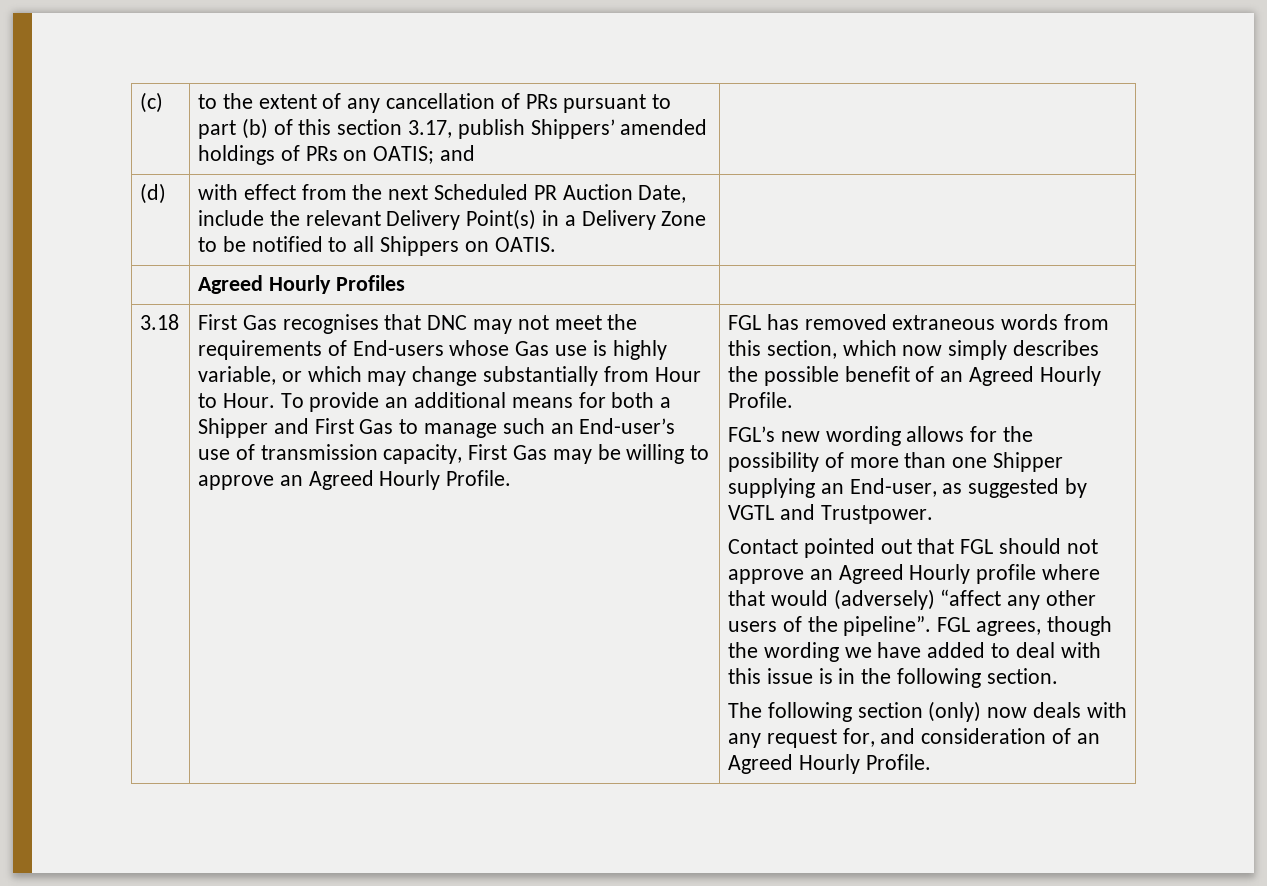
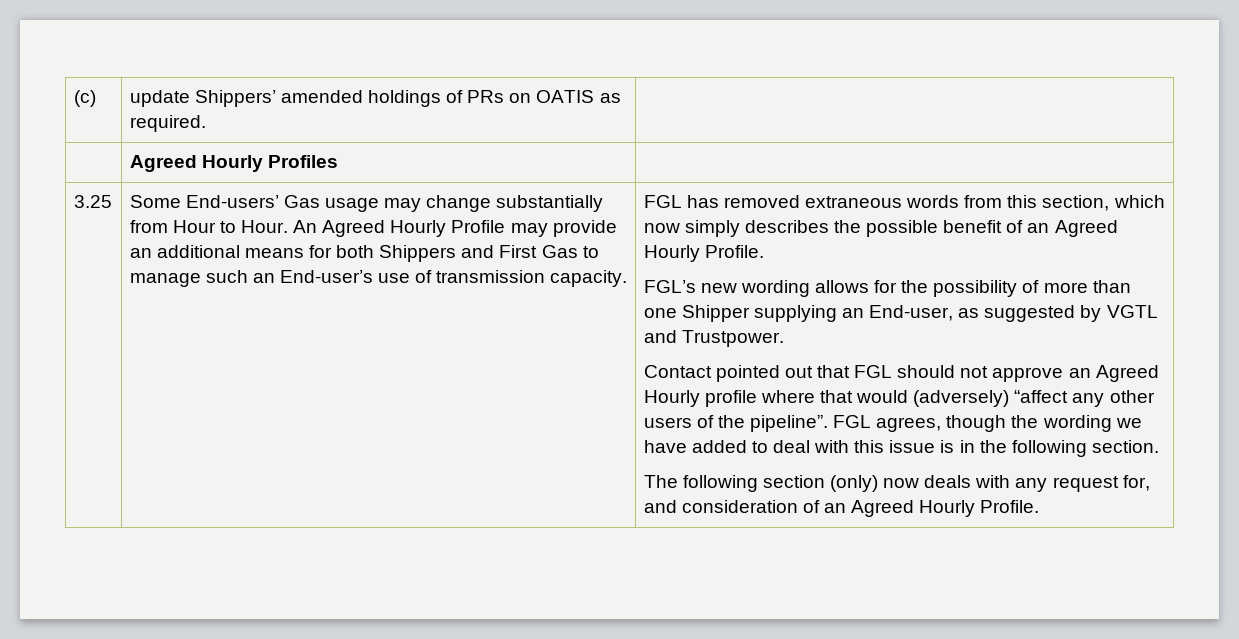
- (c) | to the extent of any cancellation of PRs pursuant to part (b) of this section 3.17, publish Shippers’ amended holdings of PRs on OATIS; and |
- (d) | with effect from the next Scheduled PR Auction Date, include the relevant Delivery Point(s) in a Delivery Zone to be notified to all Shippers on OATIS. |
+ (c) | update Shippers’ amended holdings of PRs on OATIS as required. |
  | Agreed Hourly Profiles |
- 3.18 | First Gas recognises that DNC may not meet the requirements of End-users whose Gas use is highly variable, or which may change substantially from Hour to Hour.
+ 3.25 | Some End-users’ Gas usage may change substantially from Hour to Hour.
- To provide an additional means for both a Shipper and First Gas to manage such an End-user’s use of transmission capacity, First Gas may be willing to approve an Agreed Hourly Profile.
+ An Agreed Hourly Profile may provide an additional means for both Shippers and First Gas to manage such an End-user’s use of transmission capacity.

